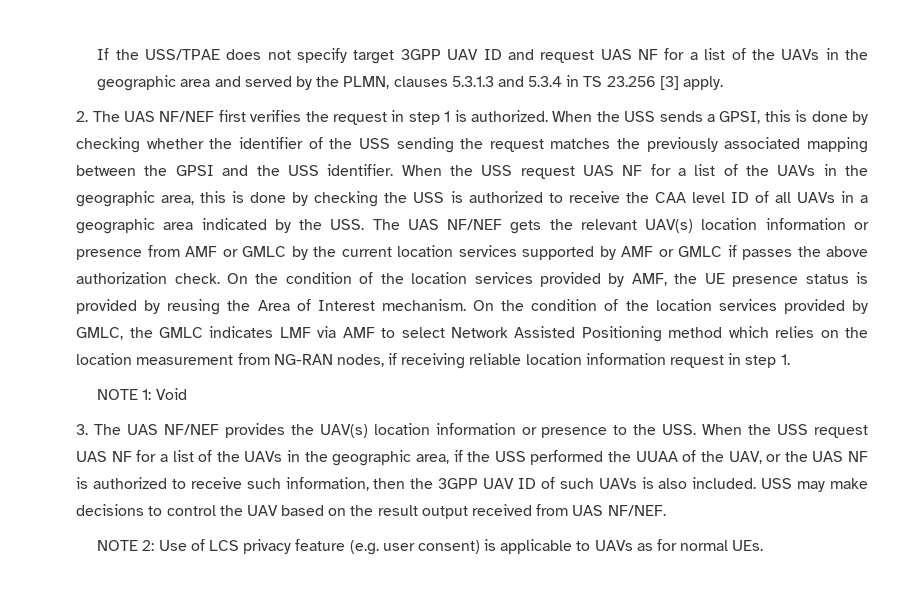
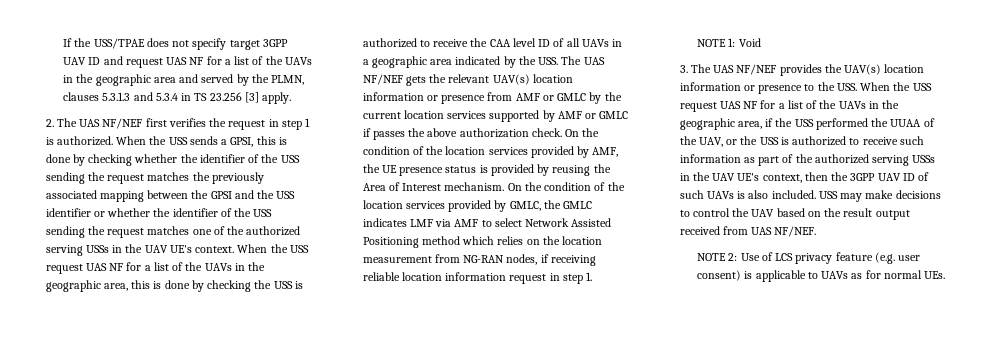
- When the USS sends a GPSI, this is done by checking whether the identifier of the USS sending the request matches the previously associated mapping between the GPSI and the USS identifier.
+ When the USS sends a GPSI, this is done by checking whether the identifier of the USS sending the request matches the previously associated mapping between the GPSI and the USS identifier or whether the identifier of the USS sending the request matches one of the authorized serving USSs in the UAV UE's context.
- 3. The UAS NF/NEF provides the UAV(s) location information or presence to the USS. When the USS request UAS NF for a list of the UAVs in the geographic area, if the USS performed the UUAA of the UAV, or the UAS NF is authorized to receive such information, then the 3GPP UAV ID of such UAVs is also included.
+ 3. The UAS NF/NEF provides the UAV(s) location information or presence to the USS. When the USS request UAS NF for a list of the UAVs in the geographic area, if the USS performed the UUAA of the UAV, or the USS is authorized to receive such information as part of the authorized serving USSs in the UAV UE's context, then the 3GPP UAV ID of such UAVs is also included.

